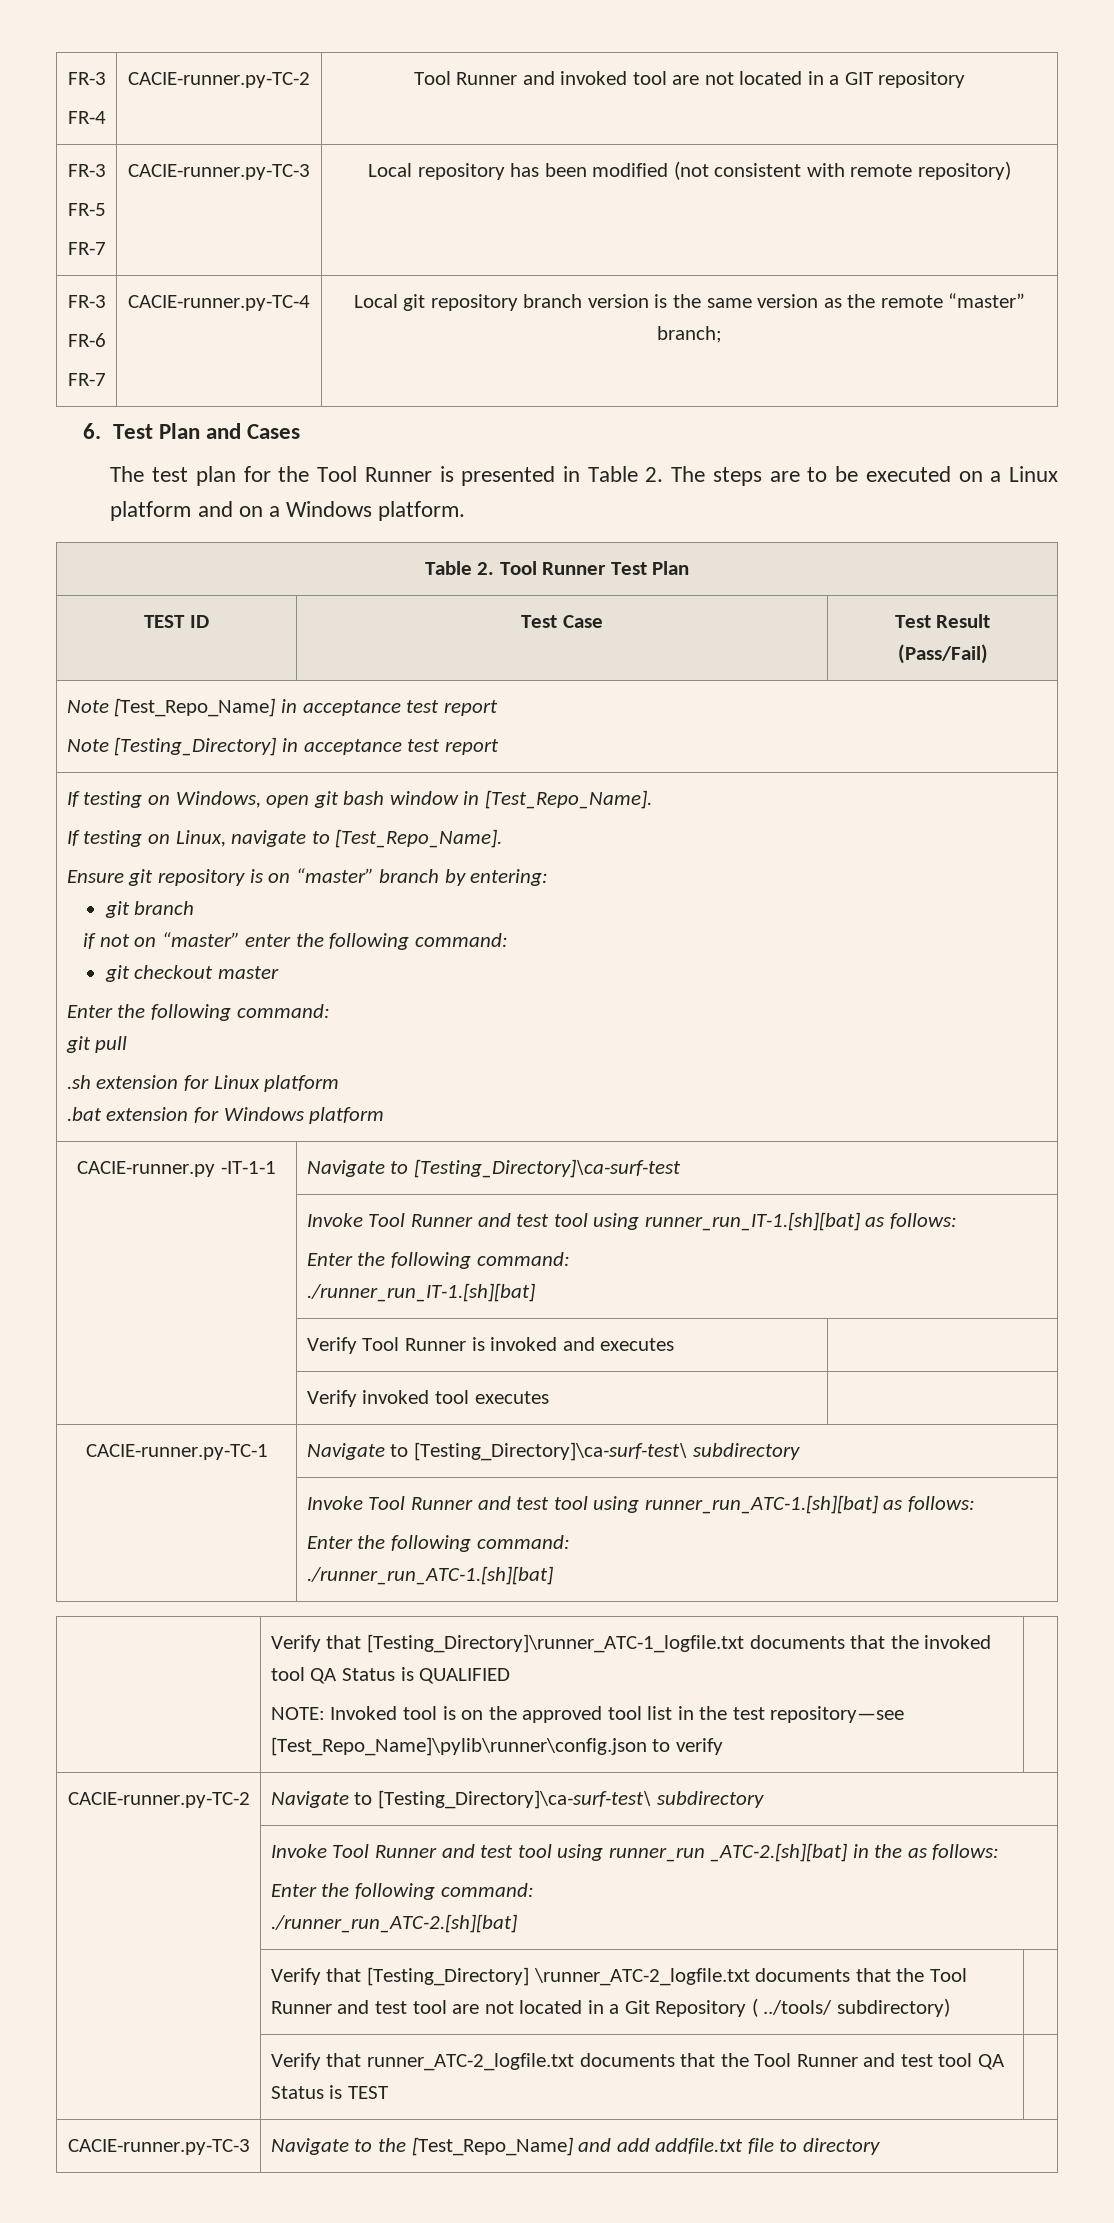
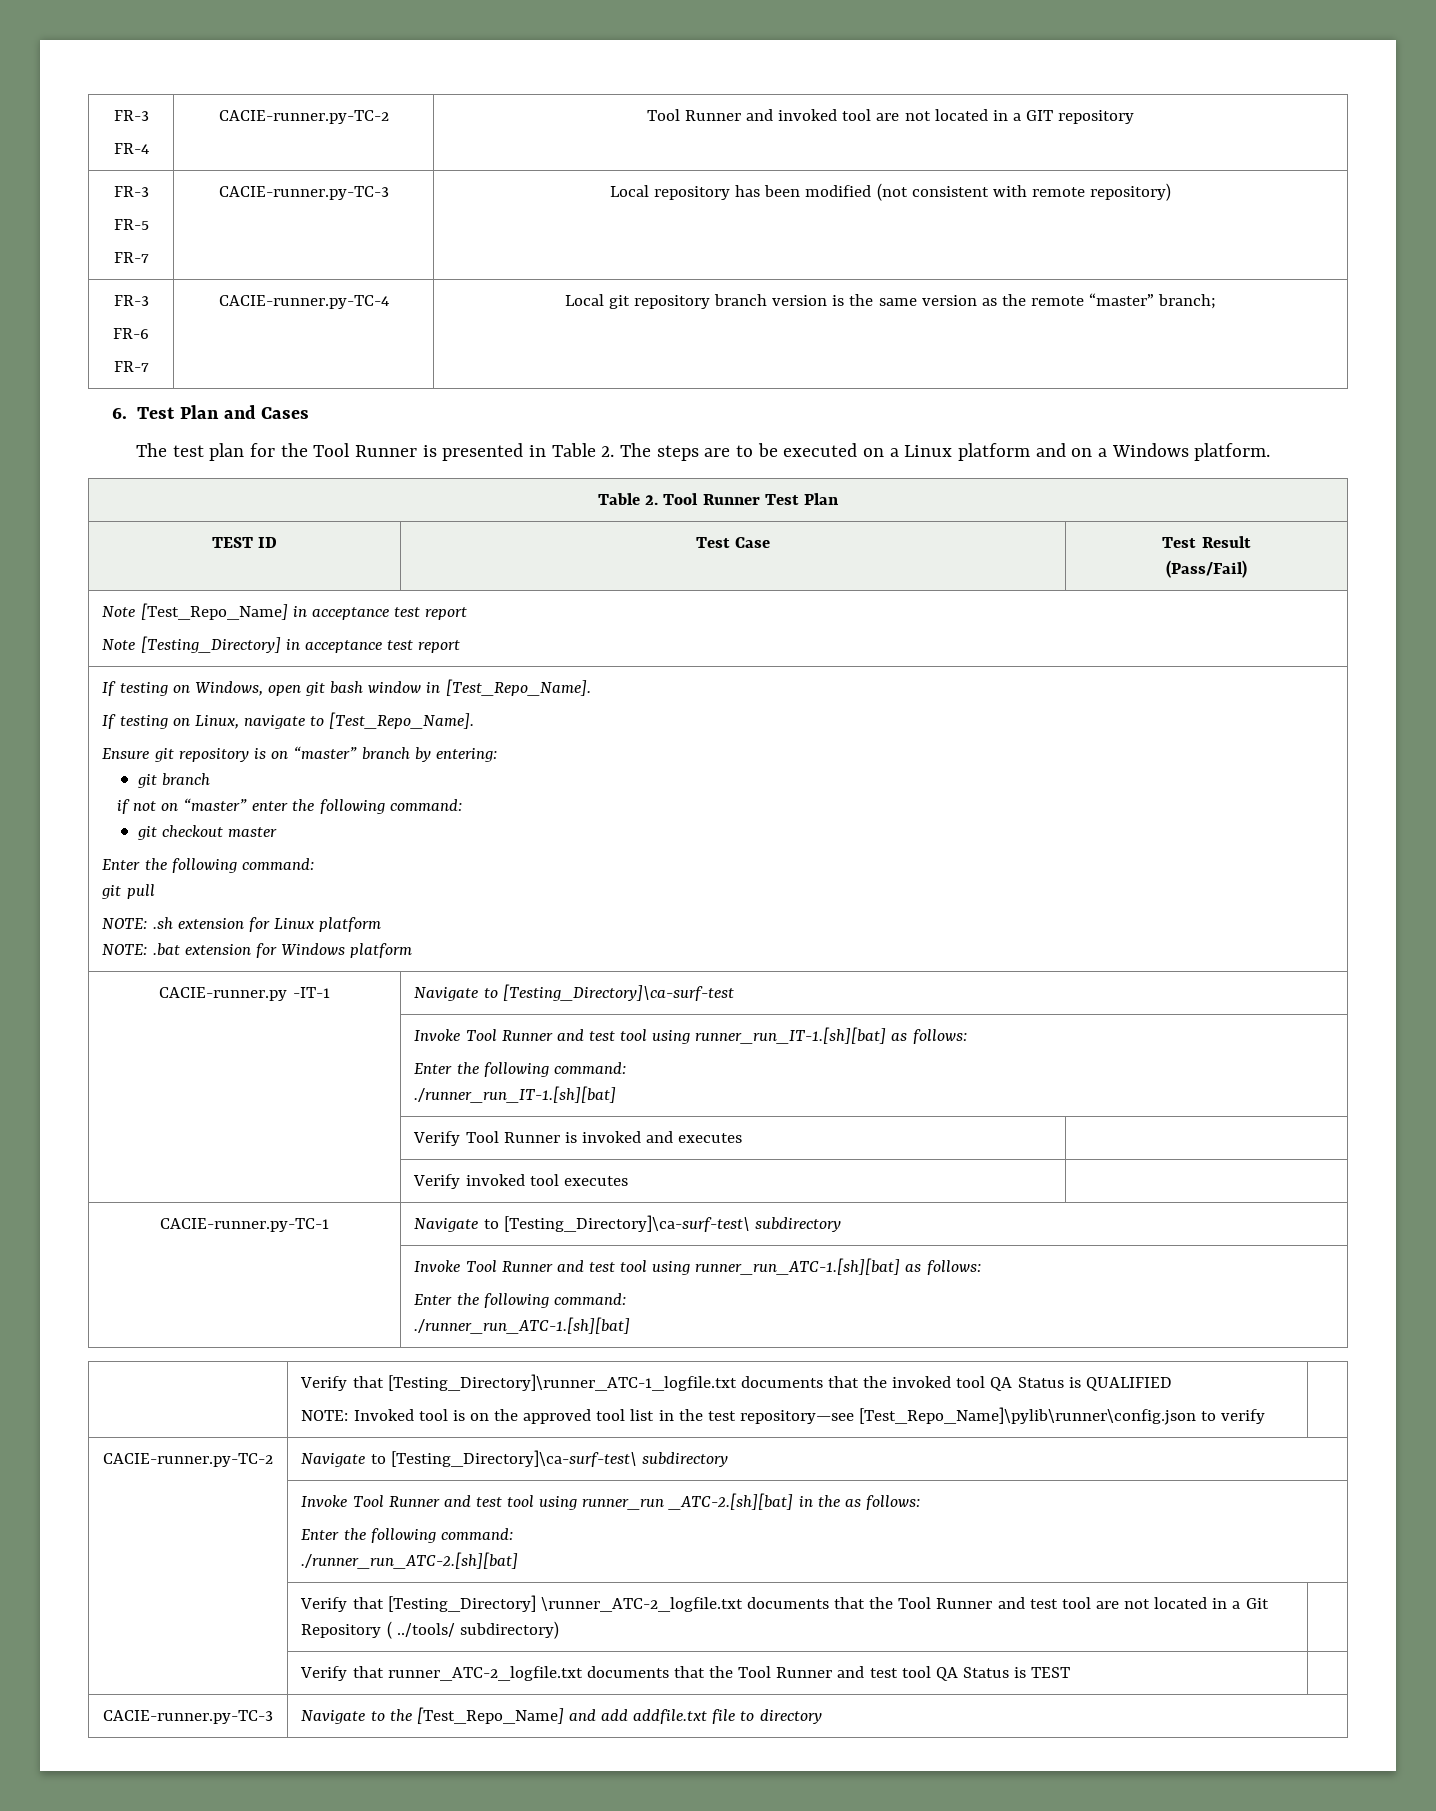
- .sh extension for Linux platform
+ NOTE: .sh extension for Linux platform
- .bat extension for Windows platform
+ NOTE: .bat extension for Windows platform
- CACIE-runner.py -IT-1-1 | Navigate to [Testing_Directory]\ca-surf-test
+ CACIE-runner.py -IT-1 | Navigate to [Testing_Directory]\ca-surf-test

